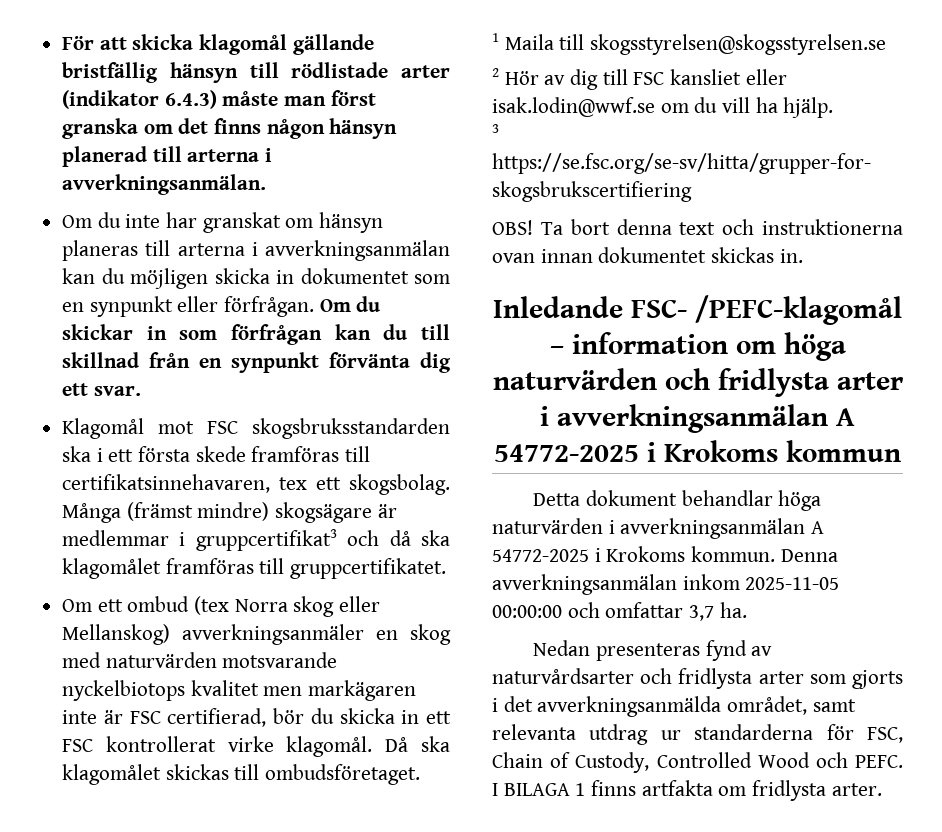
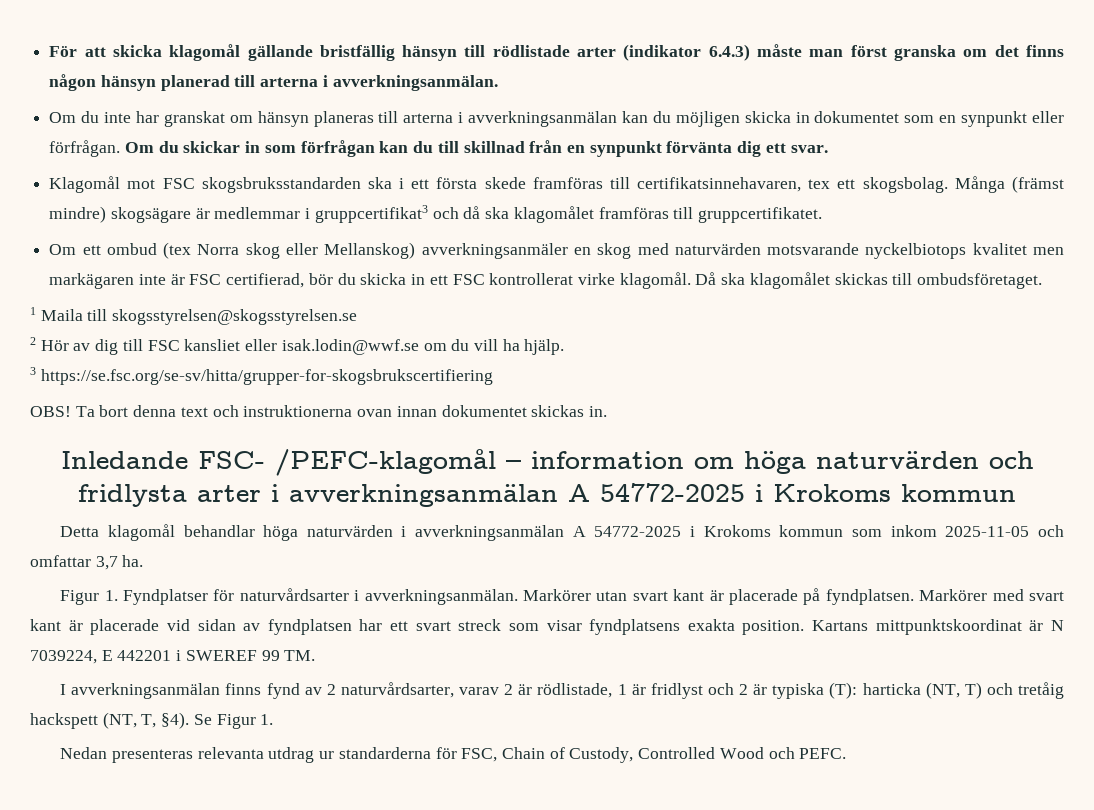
- Detta dokument behandlar höga naturvärden i avverkningsanmälan A 54772-2025 i Krokoms kommun. Denna avverkningsanmälan inkom 2025-11-05 00:00:00 och omfattar 3,7 ha.
+ Detta klagomål behandlar höga naturvärden i avverkningsanmälan A 54772-2025 i Krokoms kommun som inkom 2025-11-05 och omfattar 3,7 ha.
- Nedan presenteras fynd av naturvårdsarter och fridlysta arter som gjorts i det avverkningsanmälda området, samt relevanta utdrag ur standarderna för FSC, Chain of Custody, Controlled Wood och PEFC. I BILAGA 1 finns artfakta om fridlysta arter.
+ Figur 1. Fyndplatser för naturvårdsarter i avverkningsanmälan. Markörer utan svart kant är placerade på fyndplatsen. Markörer med svart kant är placerade vid sidan av fyndplatsen har ett svart streck som visar fyndplatsens exakta position. Kartans mittpunktskoordinat är N 7039224, E 442201 i SWEREF 99 TM.
+ I avverkningsanmälan finns fynd av 2 naturvårdsarter, varav 2 är rödlistade, 1 är fridlyst och 2 är typiska (T): harticka (NT, T) och tretåig hackspett (NT, T, §4). Se Figur 1.
+ Nedan presenteras relevanta utdrag ur standarderna för FSC, Chain of Custody, Controlled Wood och PEFC.

